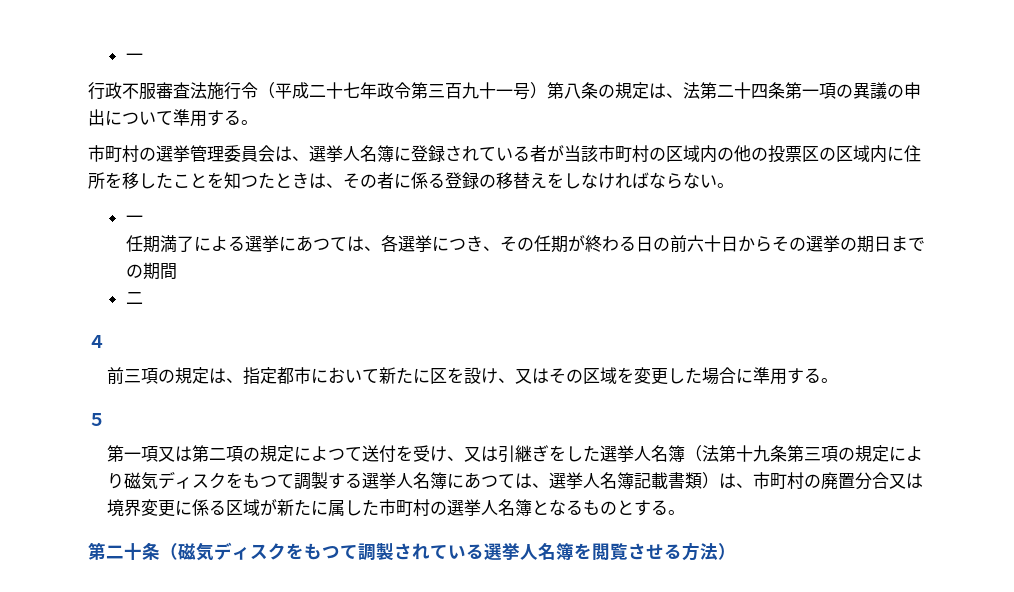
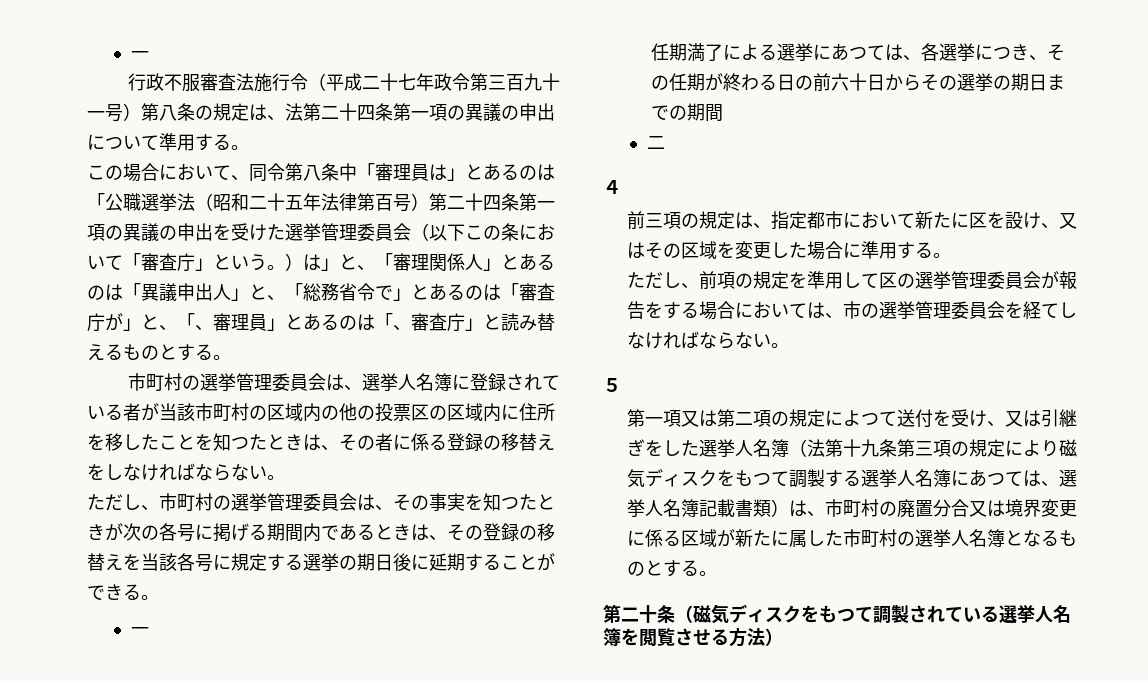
+ この場合において、同令第八条中「審理員は」とあるのは「公職選挙法（昭和二十五年法律第百号）第二十四条第一項の異議の申出を受けた選挙管理委員会（以下この条において「審査庁」という。）は」と、「審理関係人」とあるのは「異議申出人」と、「総務省令で」とあるのは「審査庁が」と、「、審理員」とあるのは「、審査庁」と読み替えるものとする。
+ ただし、市町村の選挙管理委員会は、その事実を知つたときが次の各号に掲げる期間内であるときは、その登録の移替えを当該各号に規定する選挙の期日後に延期することができる。
+ ただし、前項の規定を準用して区の選挙管理委員会が報告をする場合においては、市の選挙管理委員会を経てしなければならない。

